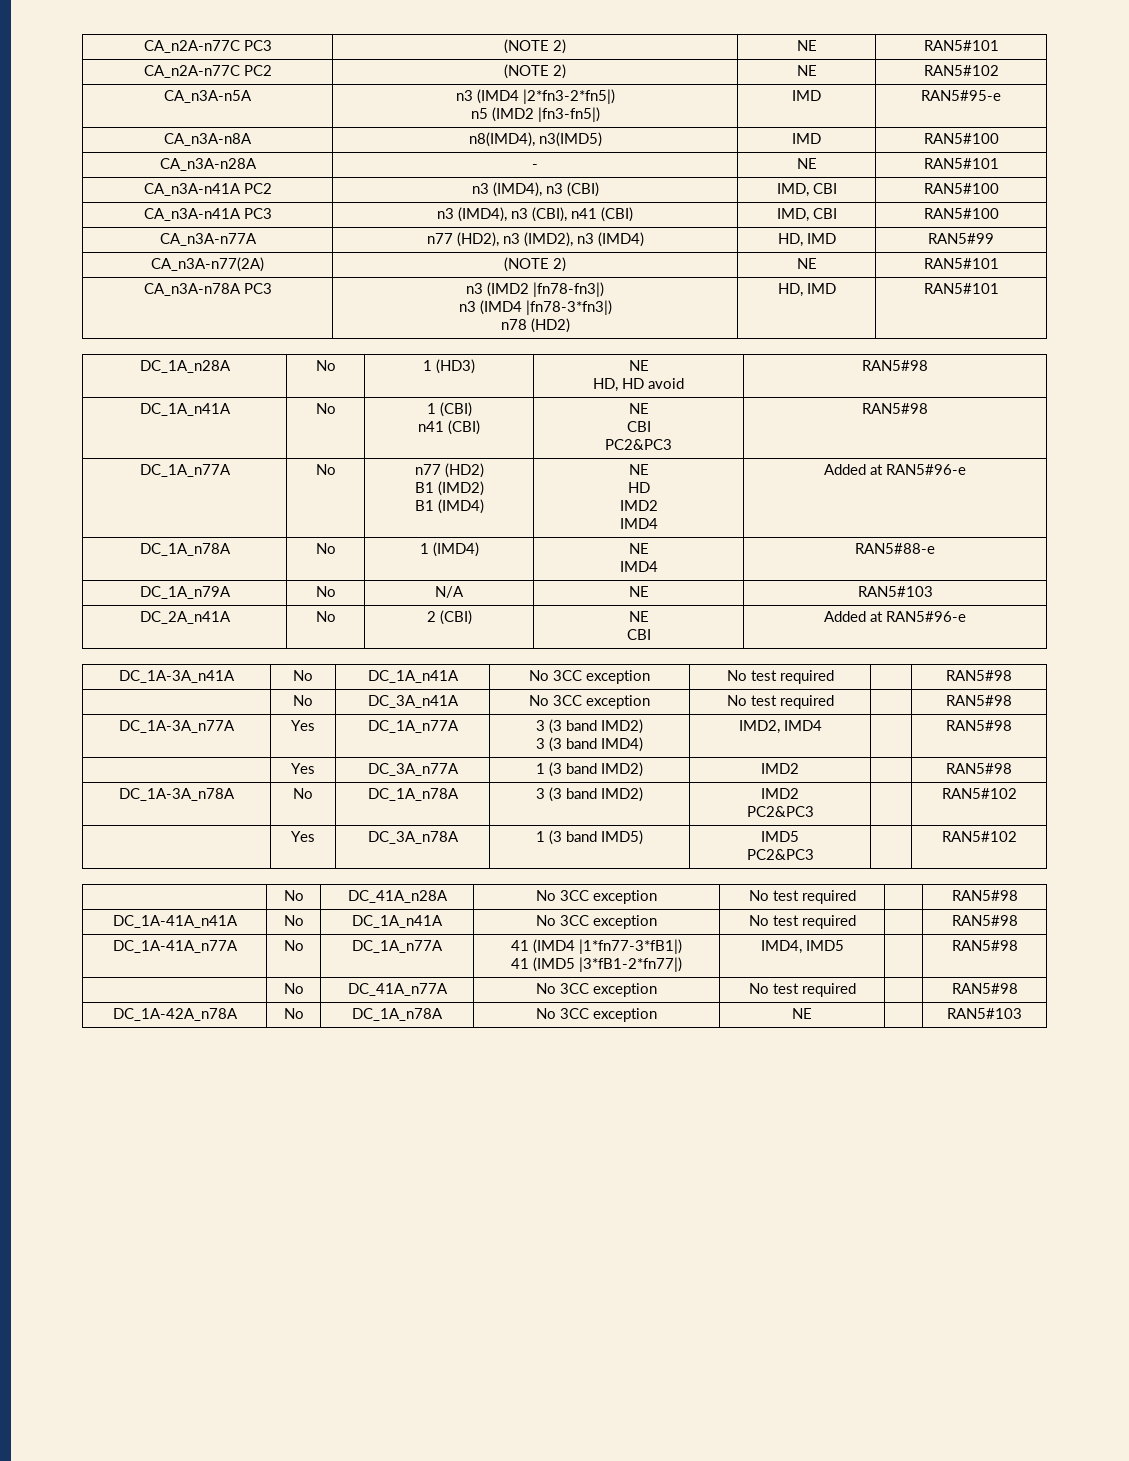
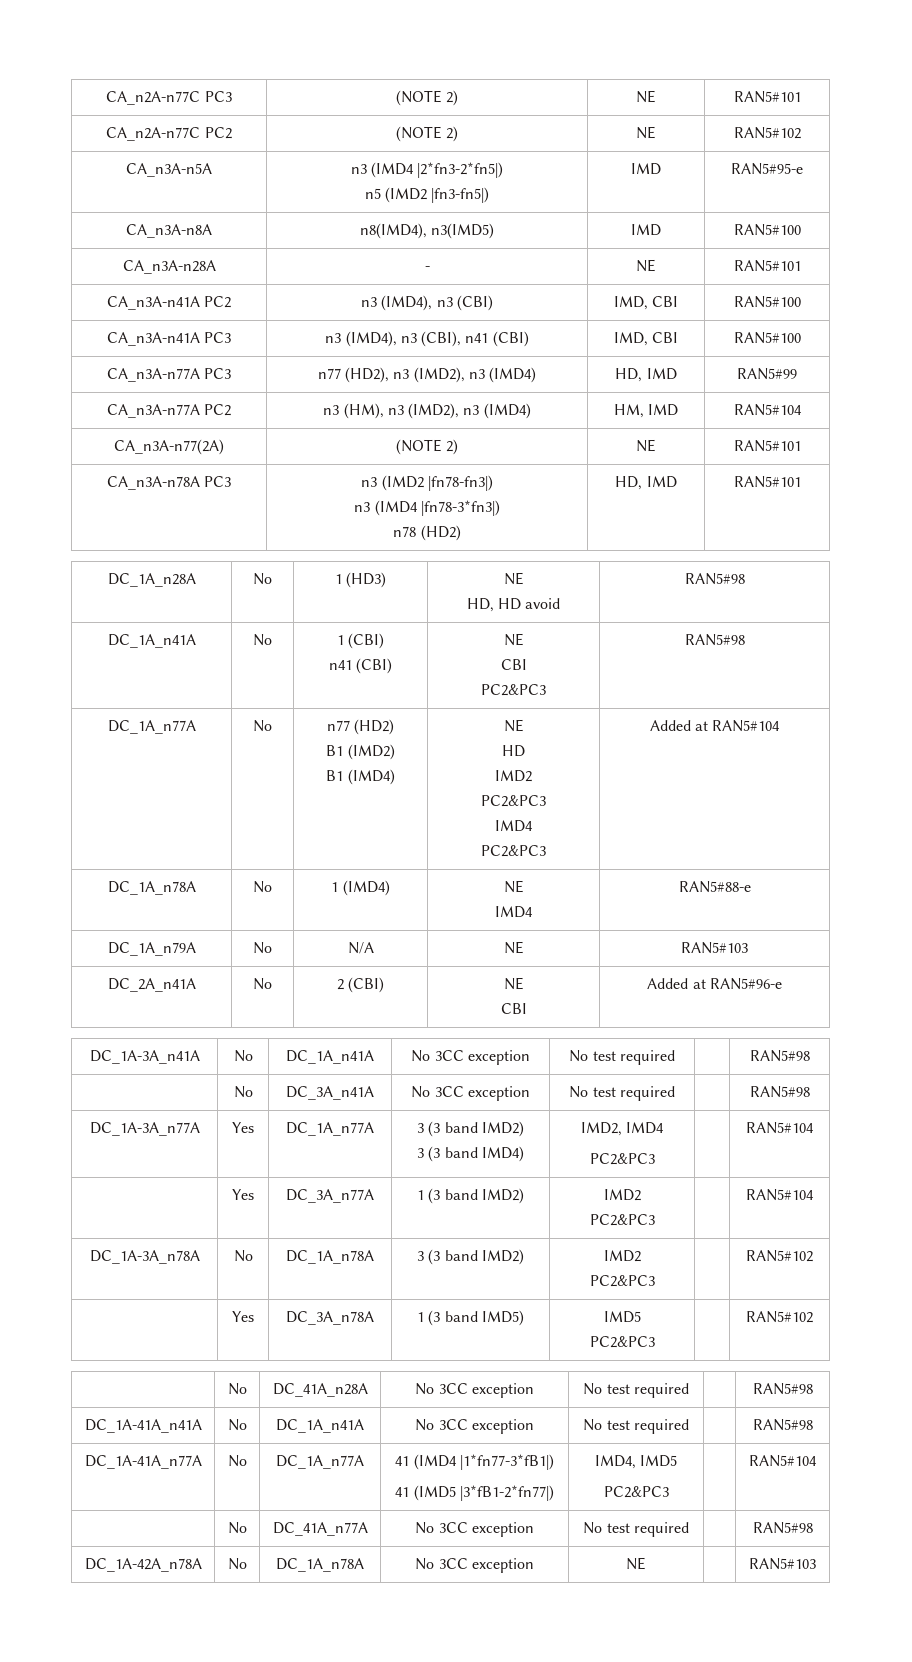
- CA_n3A-n77A | n77 (HD2), n3 (IMD2), n3 (IMD4) | HD, IMD | RAN5#99
+ CA_n3A-n77A PC3 | n77 (HD2), n3 (IMD2), n3 (IMD4) | HD, IMD | RAN5#99
+ CA_n3A-n77A PC2 | n3 (HM), n3 (IMD2), n3 (IMD4) | HM, IMD | RAN5#104
  DC_1A_n77A | No | n77 (HD2)
  B1 (IMD2)
  B1 (IMD4) | NE
  HD
  IMD2
- IMD4 | Added at RAN5#96-e
+ PC2&PC3
+ IMD4
+ PC2&PC3 | Added at RAN5#104
  DC_1A-3A_n77A | Yes | DC_1A_n77A | 3 (3 band IMD2)
- 3 (3 band IMD4) | IMD2, IMD4 | | RAN5#98
+ 3 (3 band IMD4) | IMD2, IMD4
+ PC2&PC3 | | RAN5#104
- | Yes | DC_3A_n77A | 1 (3 band IMD2) | IMD2 | | RAN5#98
+ | Yes | DC_3A_n77A | 1 (3 band IMD2) | IMD2
+ PC2&PC3 | | RAN5#104
  DC_1A-41A_n77A | No | DC_1A_n77A | 41 (IMD4 |1*fn77-3*fB1|)
- 41 (IMD5 |3*fB1-2*fn77|) | IMD4, IMD5 | | RAN5#98
+ 41 (IMD5 |3*fB1-2*fn77|) | IMD4, IMD5
+ PC2&PC3 | | RAN5#104

